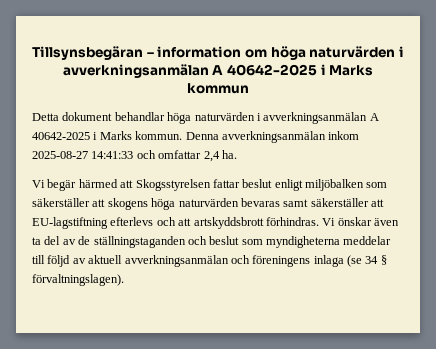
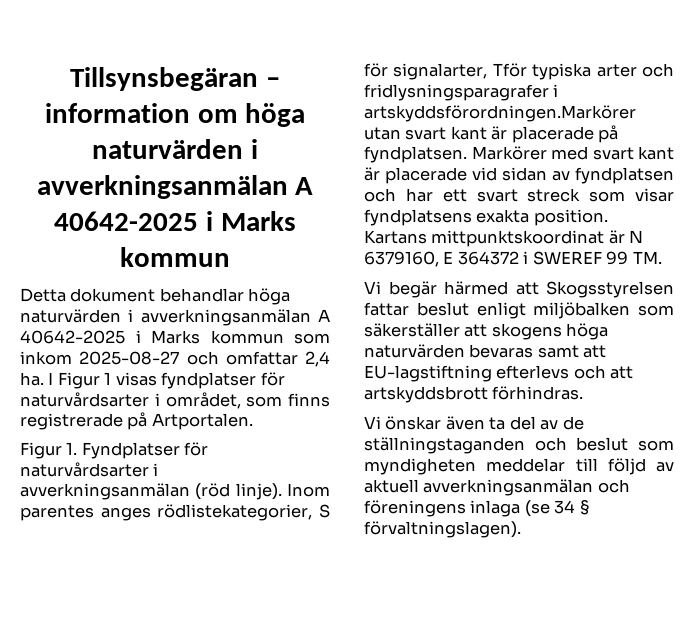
- Detta dokument behandlar höga naturvärden i avverkningsanmälan A 40642-2025 i Marks kommun. Denna avverkningsanmälan inkom 2025-08-27 14:41:33 och omfattar 2,4 ha.
+ Detta dokument behandlar höga naturvärden i avverkningsanmälan A 40642-2025 i Marks kommun som inkom 2025-08-27 och omfattar 2,4 ha. I Figur 1 visas fyndplatser för naturvårdsarter i området, som finns registrerade på Artportalen.
+ Figur 1. Fyndplatser för naturvårdsarter i avverkningsanmälan (röd linje). Inom parentes anges rödlistekategorier, S för signalarter, Tför typiska arter och fridlysningsparagrafer i artskyddsförordningen.Markörer utan svart kant är placerade på fyndplatsen. Markörer med svart kant är placerade vid sidan av fyndplatsen och har ett svart streck som visar fyndplatsens exakta position. Kartans mittpunktskoordinat är N 6379160, E 364372 i SWEREF 99 TM.
- Vi begär härmed att Skogsstyrelsen fattar beslut enligt miljöbalken som säkerställer att skogens höga naturvärden bevaras samt säkerställer att EU-lagstiftning efterlevs och att artskyddsbrott förhindras. Vi önskar även ta del av de ställningstaganden och beslut som myndigheterna meddelar till följd av aktuell avverkningsanmälan och föreningens inlaga (se 34 § förvaltningslagen).
+ Vi begär härmed att Skogsstyrelsen fattar beslut enligt miljöbalken som säkerställer att skogens höga naturvärden bevaras samt att EU-lagstiftning efterlevs och att artskyddsbrott förhindras.
+ Vi önskar även ta del av de ställningstaganden och beslut som myndigheten meddelar till följd av aktuell avverkningsanmälan och föreningens inlaga (se 34 § förvaltningslagen).

